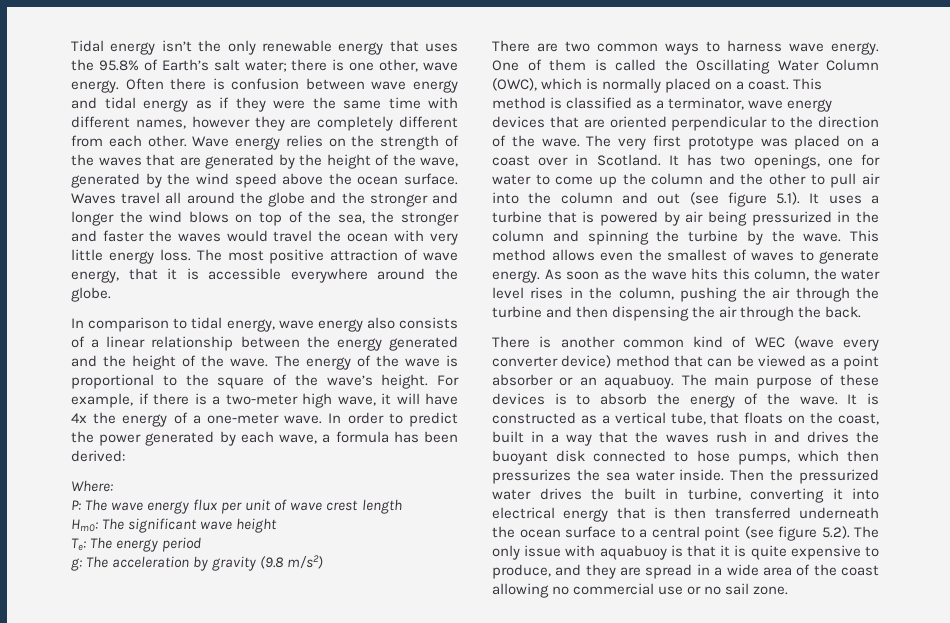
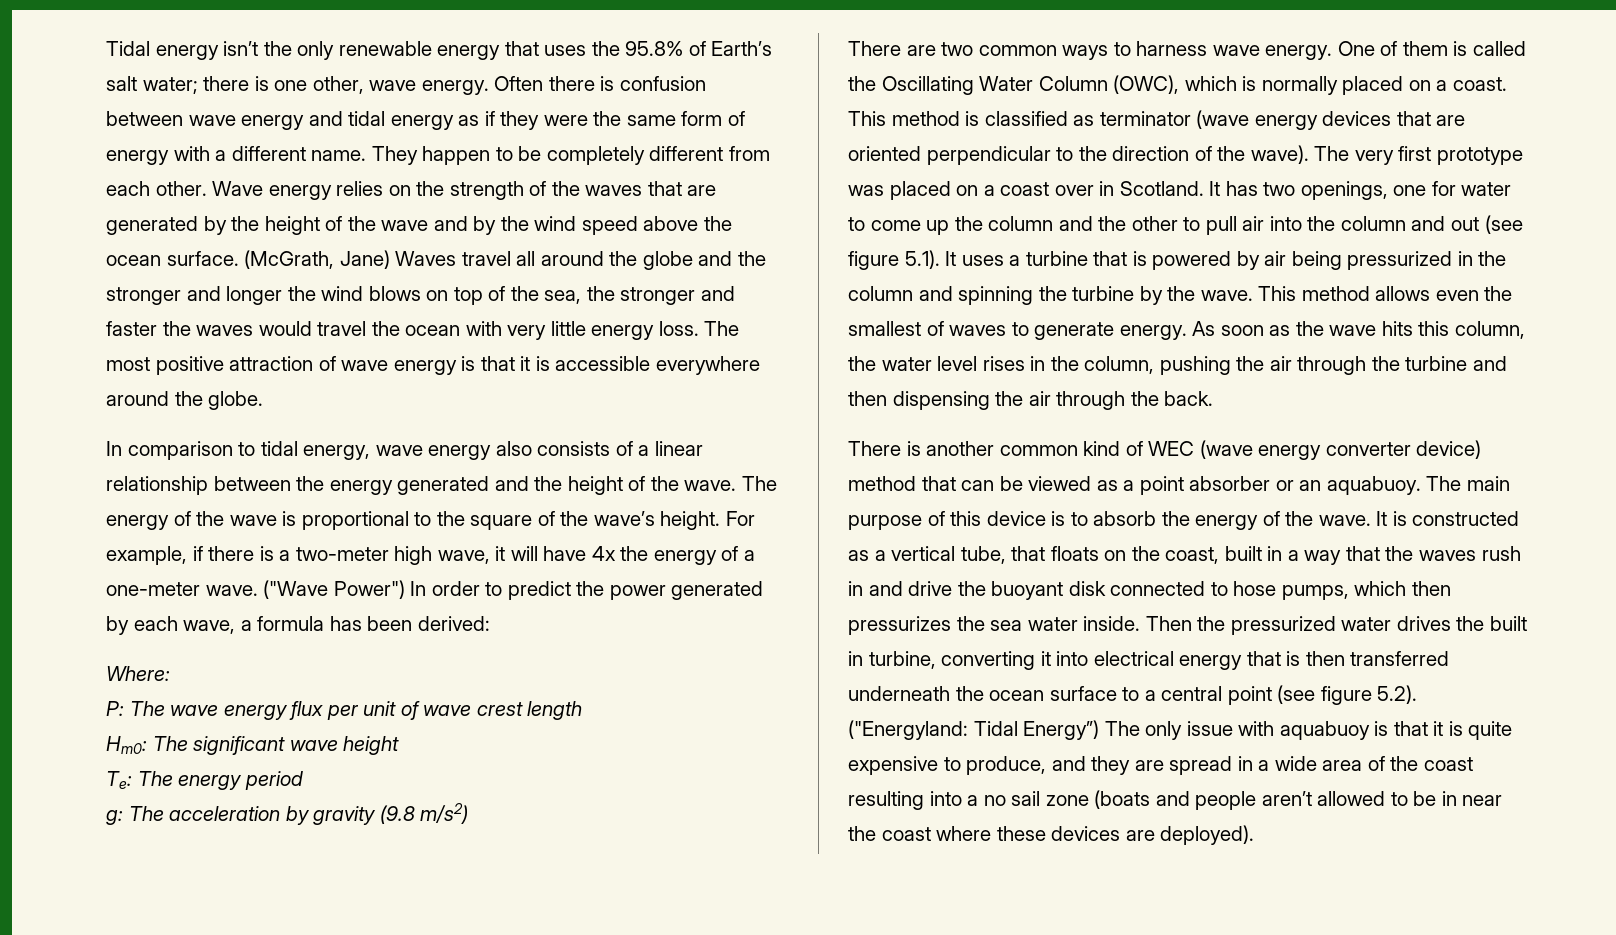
- Often there is confusion between wave energy and tidal energy as if they were the same time with different names, however they are completely different from each other.
+ Often there is confusion between wave energy and tidal energy as if they were the same form of energy with a different name. They happen to be completely different from each other.
- Wave energy relies on the strength of the waves that are generated by the height of the wave, generated by the wind speed above the ocean surface.
+ Wave energy relies on the strength of the waves that are generated by the height of the wave and by the wind speed above the ocean surface.
- Waves travel all around the globe and the stronger and longer the wind blows on top of the sea, the stronger and faster the waves would travel the ocean with very little energy loss.
+ (McGrath, Jane) Waves travel all around the globe and the stronger and longer the wind blows on top of the sea, the stronger and faster the waves would travel the ocean with very little energy loss.
- The most positive attraction of wave energy, that it is accessible everywhere around the globe.
+ The most positive attraction of wave energy is that it is accessible everywhere around the globe.
- In order to predict the power generated by each wave, a formula has been derived:
+ ("Wave Power") In order to predict the power generated by each wave, a formula has been derived:
- This method is classified as a terminator, wave energy devices that are oriented perpendicular to the direction of the wave.
+ This method is classified as terminator (wave energy devices that are oriented perpendicular to the direction of the wave).
- There is another common kind of WEC (wave every converter device) method that can be viewed as a point absorber or an aquabuoy.
+ There is another common kind of WEC (wave energy converter device) method that can be viewed as a point absorber or an aquabuoy.
- The main purpose of these devices is to absorb the energy of the wave.
+ The main purpose of this device is to absorb the energy of the wave.
- It is constructed as a vertical tube, that floats on the coast, built in a way that the waves rush in and drives the buoyant disk connected to hose pumps, which then pressurizes the sea water inside.
+ It is constructed as a vertical tube, that floats on the coast, built in a way that the waves rush in and drive the buoyant disk connected to hose pumps, which then pressurizes the sea water inside.
- Then the pressurized water drives the built in turbine, converting it into electrical energy that is then transferred underneath the ocean surface to a central point (see figure 5.2). The only issue with aquabuoy is that it is quite expensive to produce, and they are spread in a wide area of the coast allowing no commercial use or no sail zone.
+ Then the pressurized water drives the built in turbine, converting it into electrical energy that is then transferred underneath the ocean surface to a central point (see figure 5.2). ("Energyland: Tidal Energy”) The only issue with aquabuoy is that it is quite expensive to produce, and they are spread in a wide area of the coast resulting into a no sail zone (boats and people aren’t allowed to be in near the coast where these devices are deployed).

